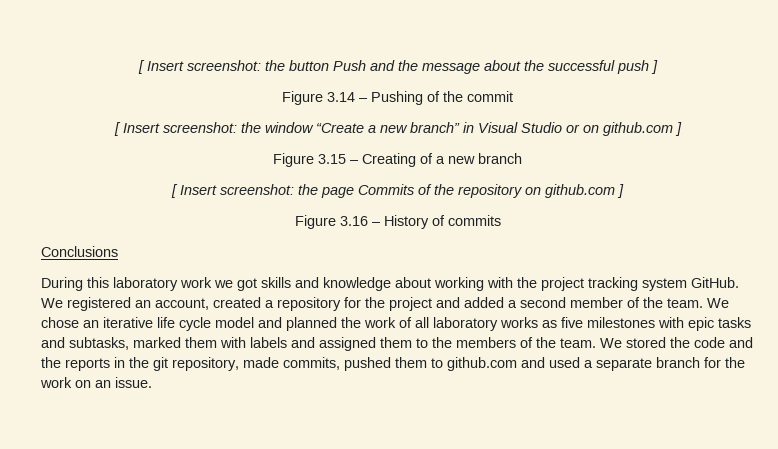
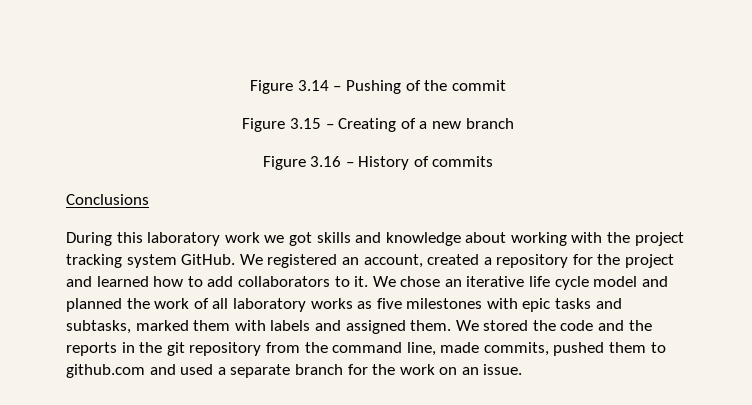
- [ Insert screenshot: the button Push and the message about the successful push ]
- [ Insert screenshot: the window “Create a new branch” in Visual Studio or on github.com ]
- [ Insert screenshot: the page Commits of the repository on github.com ]
- We registered an account, created a repository for the project and added a second member of the team.
+ We registered an account, created a repository for the project and learned how to add collaborators to it.
- We chose an iterative life cycle model and planned the work of all laboratory works as five milestones with epic tasks and subtasks, marked them with labels and assigned them to the members of the team.
+ We chose an iterative life cycle model and planned the work of all laboratory works as five milestones with epic tasks and subtasks, marked them with labels and assigned them.
- We stored the code and the reports in the git repository, made commits, pushed them to github.com and used a separate branch for the work on an issue.
+ We stored the code and the reports in the git repository from the command line, made commits, pushed them to github.com and used a separate branch for the work on an issue.

